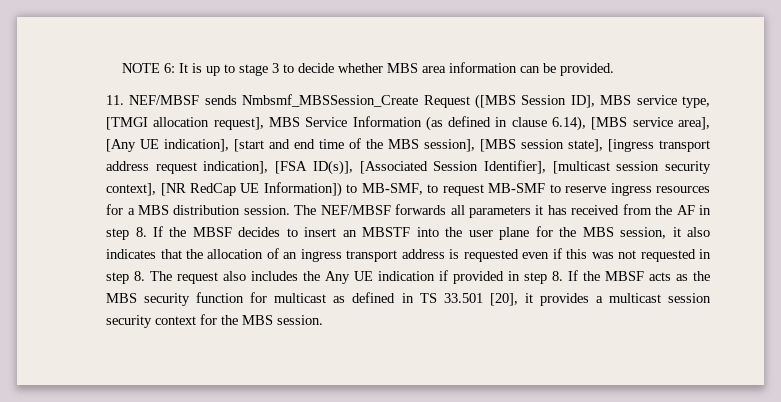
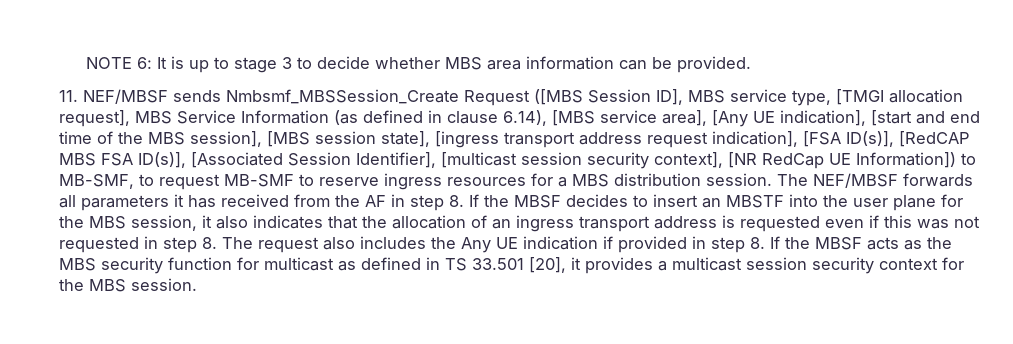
- 11. NEF/MBSF sends Nmbsmf_MBSSession_Create Request ([MBS Session ID], MBS service type, [TMGI allocation request], MBS Service Information (as defined in clause 6.14), [MBS service area], [Any UE indication], [start and end time of the MBS session], [MBS session state], [ingress transport address request indication], [FSA ID(s)], [Associated Session Identifier], [multicast session security context], [NR RedCap UE Information]) to MB-SMF, to request MB-SMF to reserve ingress resources for a MBS distribution session.
+ 11. NEF/MBSF sends Nmbsmf_MBSSession_Create Request ([MBS Session ID], MBS service type, [TMGI allocation request], MBS Service Information (as defined in clause 6.14), [MBS service area], [Any UE indication], [start and end time of the MBS session], [MBS session state], [ingress transport address request indication], [FSA ID(s)], [RedCAP MBS FSA ID(s)], [Associated Session Identifier], [multicast session security context], [NR RedCap UE Information]) to MB-SMF, to request MB-SMF to reserve ingress resources for a MBS distribution session.

